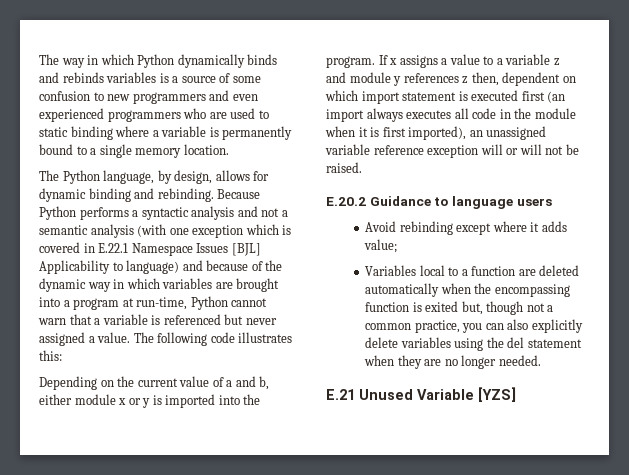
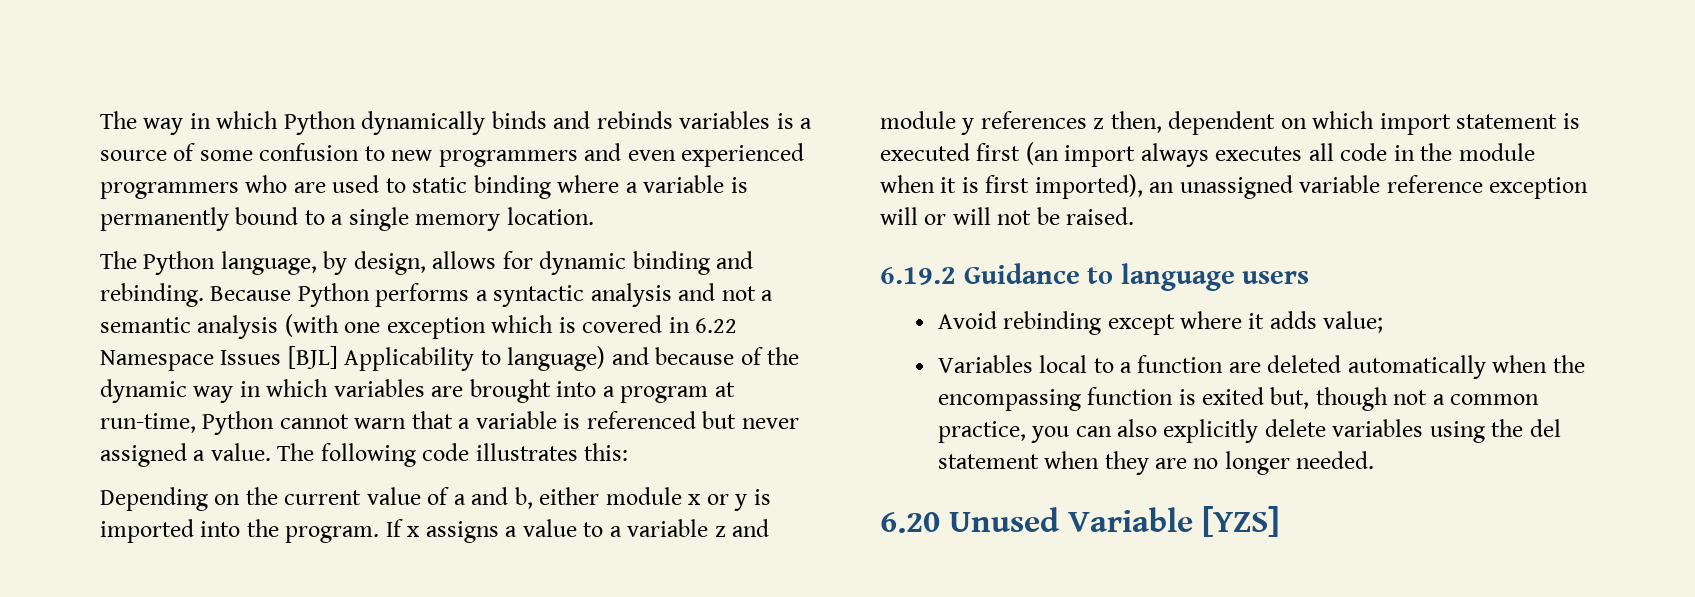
- Because Python performs a syntactic analysis and not a semantic analysis (with one exception which is covered in E.22.1 Namespace Issues [BJL] Applicability to language) and because of the dynamic way in which variables are brought into a program at run-time, Python cannot warn that a variable is referenced but never assigned a value.
+ Because Python performs a syntactic analysis and not a semantic analysis (with one exception which is covered in 6.22 Namespace Issues [BJL] Applicability to language) and because of the dynamic way in which variables are brought into a program at run-time, Python cannot warn that a variable is referenced but never assigned a value.
- E.20.2 Guidance to language users
+ 6.19.2 Guidance to language users
- E.21 Unused Variable [YZS]
+ 6.20 Unused Variable [YZS]

